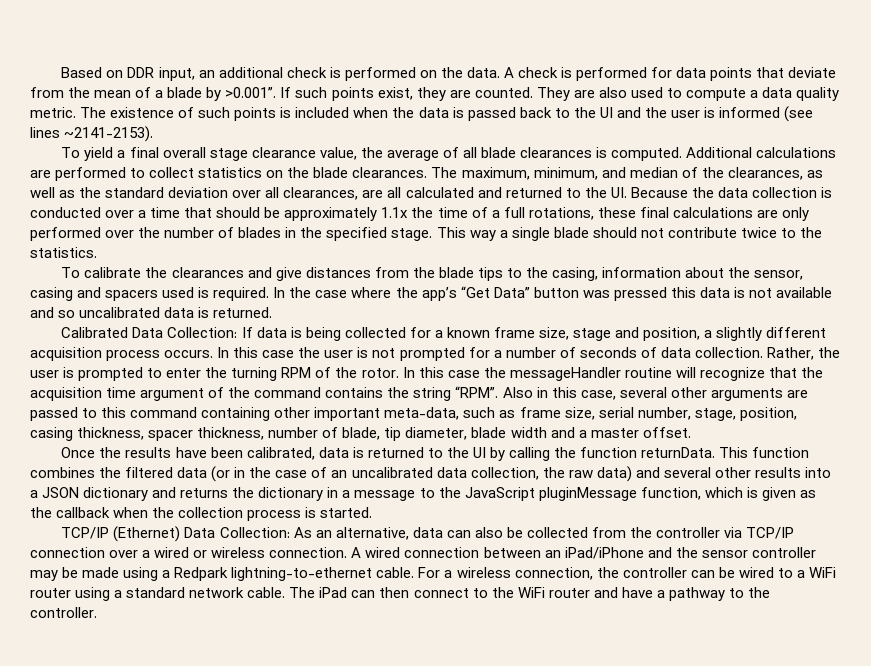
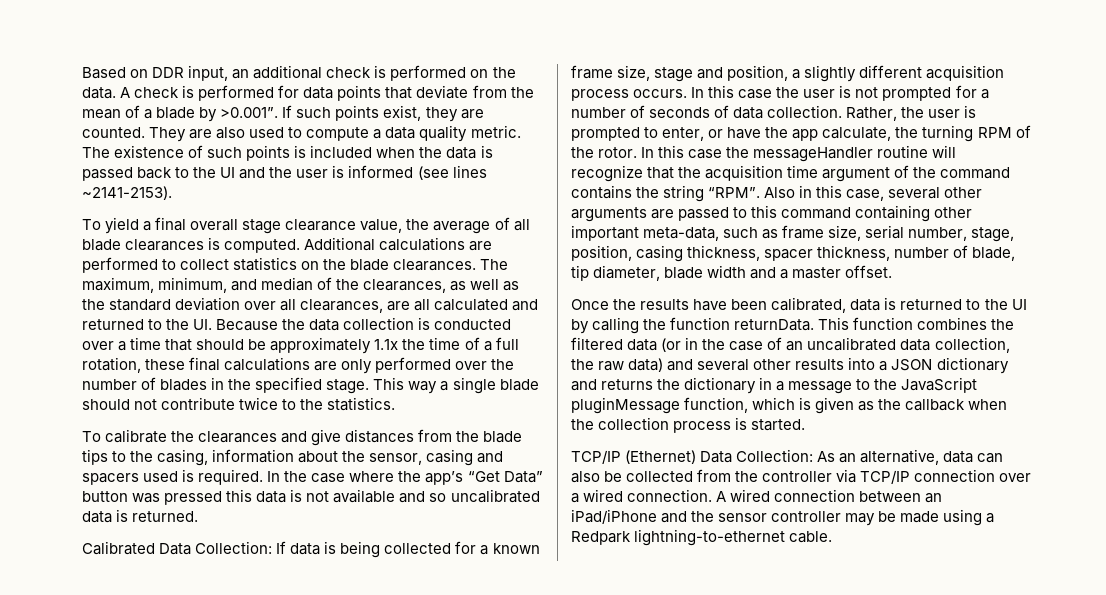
- The maximum, minimum, and median of the clearances, as well as the standard deviation over all clearances, are all calculated and returned to the UI. Because the data collection is conducted over a time that should be approximately 1.1x the time of a full rotations, these final calculations are only performed over the number of blades in the specified stage.
+ The maximum, minimum, and median of the clearances, as well as the standard deviation over all clearances, are all calculated and returned to the UI. Because the data collection is conducted over a time that should be approximately 1.1x the time of a full rotation, these final calculations are only performed over the number of blades in the specified stage.
- Rather, the user is prompted to enter the turning RPM of the rotor.
+ Rather, the user is prompted to enter, or have the app calculate, the turning RPM of the rotor.
- TCP/IP (Ethernet) Data Collection: As an alternative, data can also be collected from the controller via TCP/IP connection over a wired or wireless connection.
+ TCP/IP (Ethernet) Data Collection: As an alternative, data can also be collected from the controller via TCP/IP connection over a wired connection.
- For a wireless connection, the controller can be wired to a WiFi router using a standard network cable. The iPad can then connect to the WiFi router and have a pathway to the controller.

